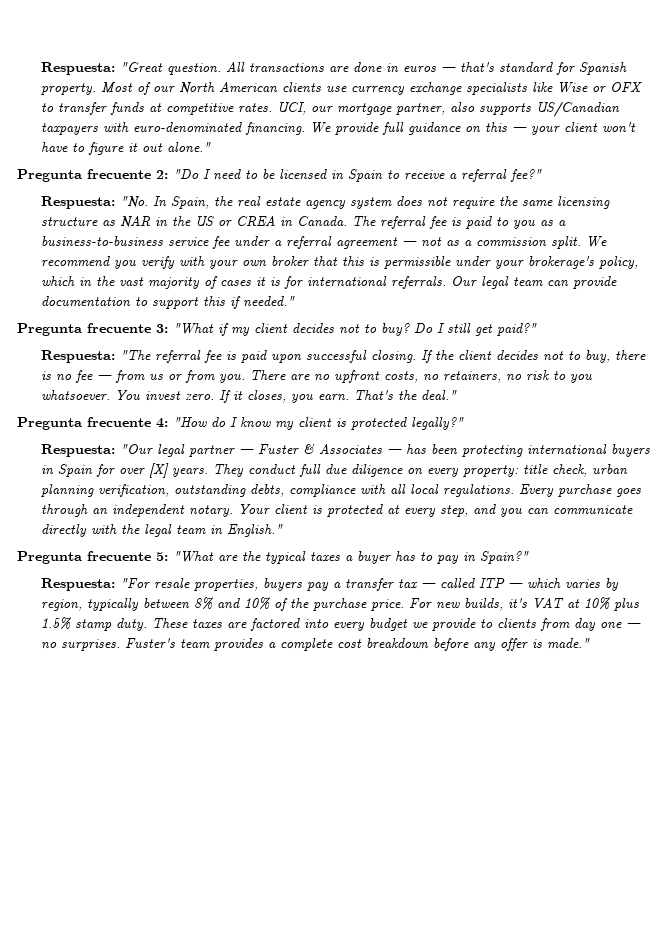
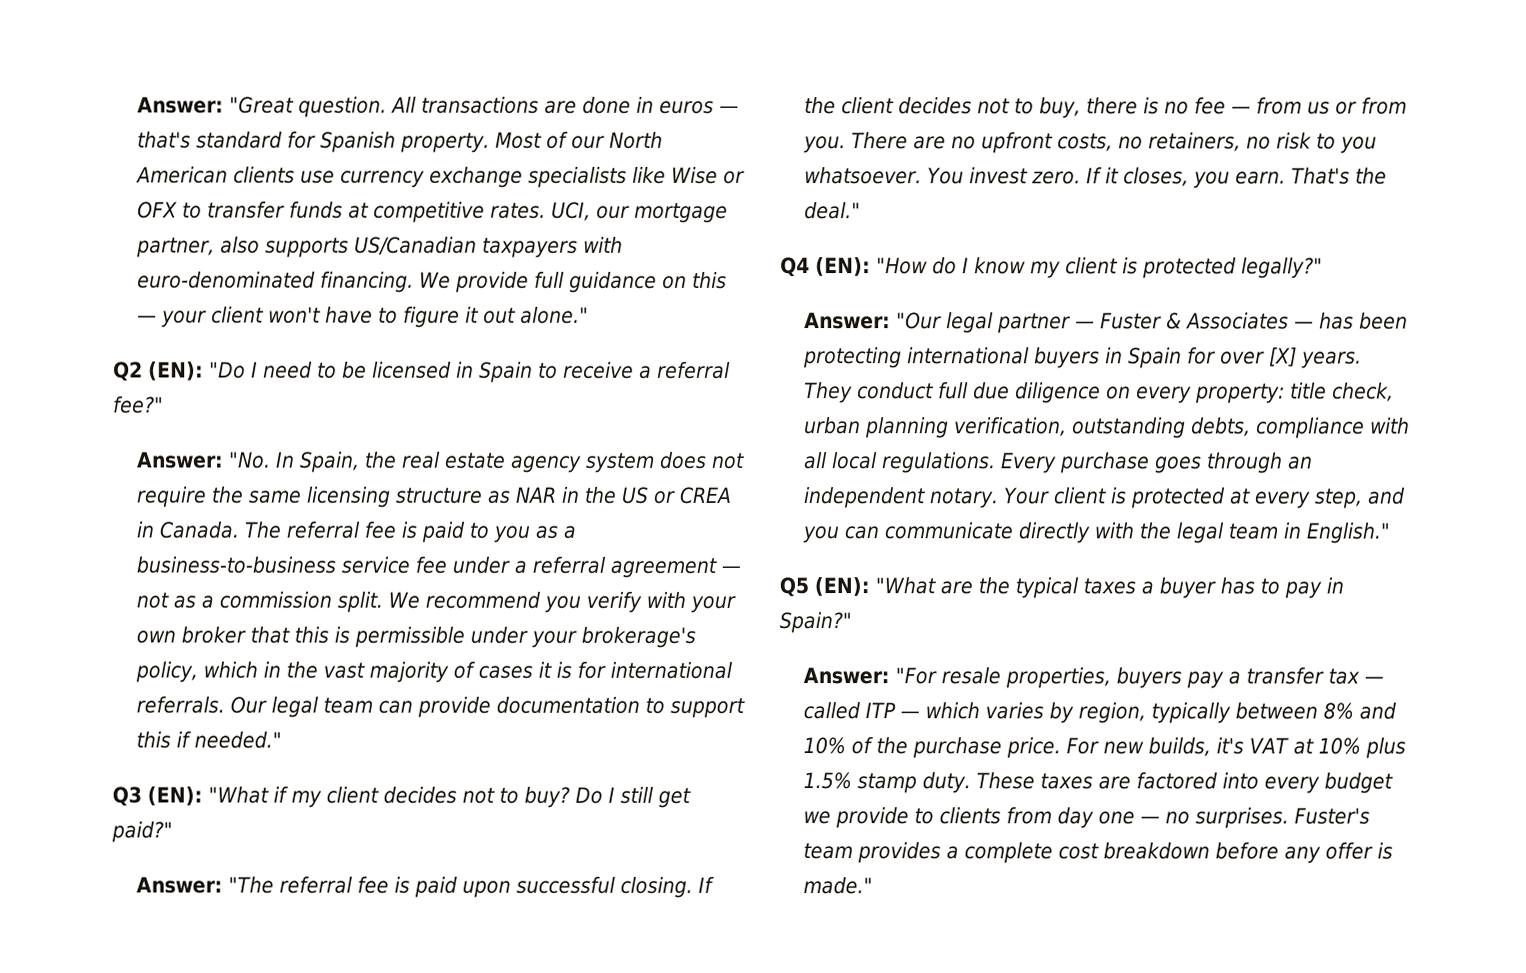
- Respuesta: "Great question.
+ Answer: "Great question.
- Pregunta frecuente 2: "Do I need to be licensed in Spain to receive a referral fee?"
+ Q2 (EN): "Do I need to be licensed in Spain to receive a referral fee?"
- Respuesta: "No. In Spain, the real estate agency system does not require the same licensing structure as NAR in the US or CREA in Canada.
+ Answer: "No. In Spain, the real estate agency system does not require the same licensing structure as NAR in the US or CREA in Canada.
- Pregunta frecuente 3: "What if my client decides not to buy?
+ Q3 (EN): "What if my client decides not to buy?
- Respuesta: "The referral fee is paid upon successful closing.
+ Answer: "The referral fee is paid upon successful closing.
- Pregunta frecuente 4: "How do I know my client is protected legally?"
+ Q4 (EN): "How do I know my client is protected legally?"
- Respuesta: "Our legal partner — Fuster & Associates — has been protecting international buyers in Spain for over [X] years.
+ Answer: "Our legal partner — Fuster & Associates — has been protecting international buyers in Spain for over [X] years.
- Pregunta frecuente 5: "What are the typical taxes a buyer has to pay in Spain?"
+ Q5 (EN): "What are the typical taxes a buyer has to pay in Spain?"
- Respuesta: "For resale properties, buyers pay a transfer tax — called ITP — which varies by region, typically between 8% and 10% of the purchase price.
+ Answer: "For resale properties, buyers pay a transfer tax — called ITP — which varies by region, typically between 8% and 10% of the purchase price.

